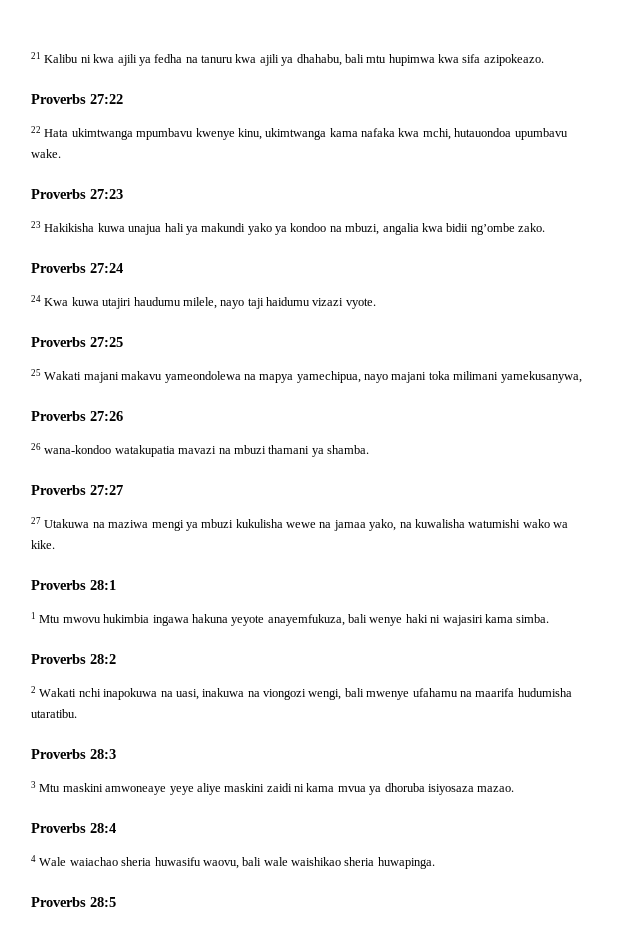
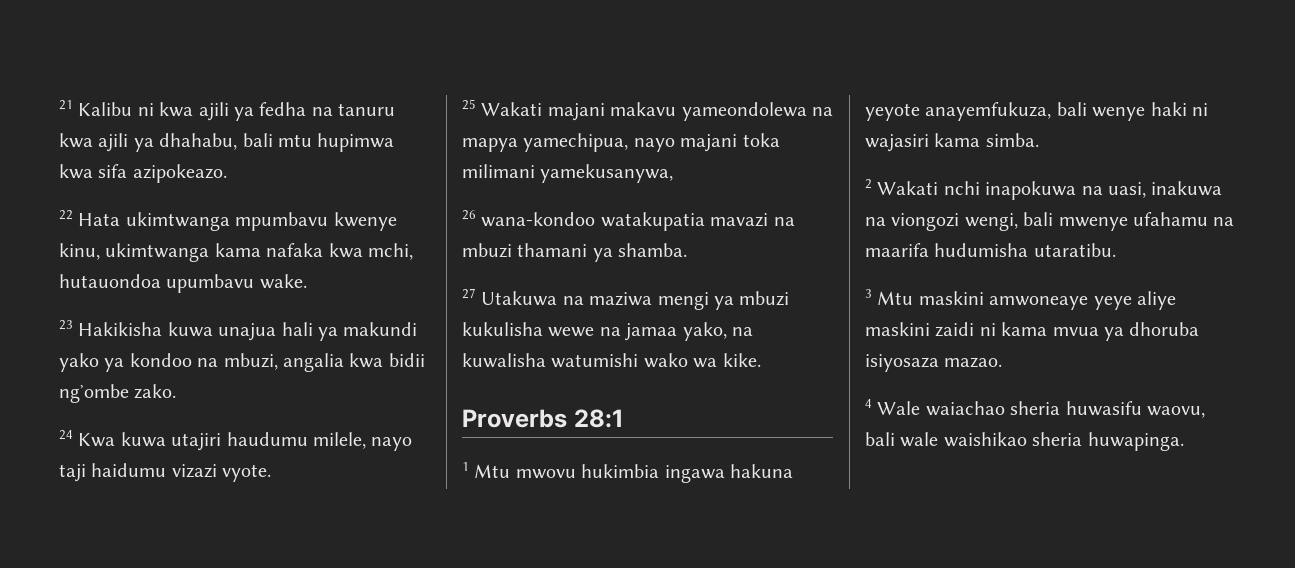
- Proverbs 27:22
- Proverbs 27:23
- Proverbs 27:24
- Proverbs 27:25
- Proverbs 27:26
- Proverbs 27:27
- Proverbs 28:2
- Proverbs 28:3
- Proverbs 28:4
- Proverbs 28:5

